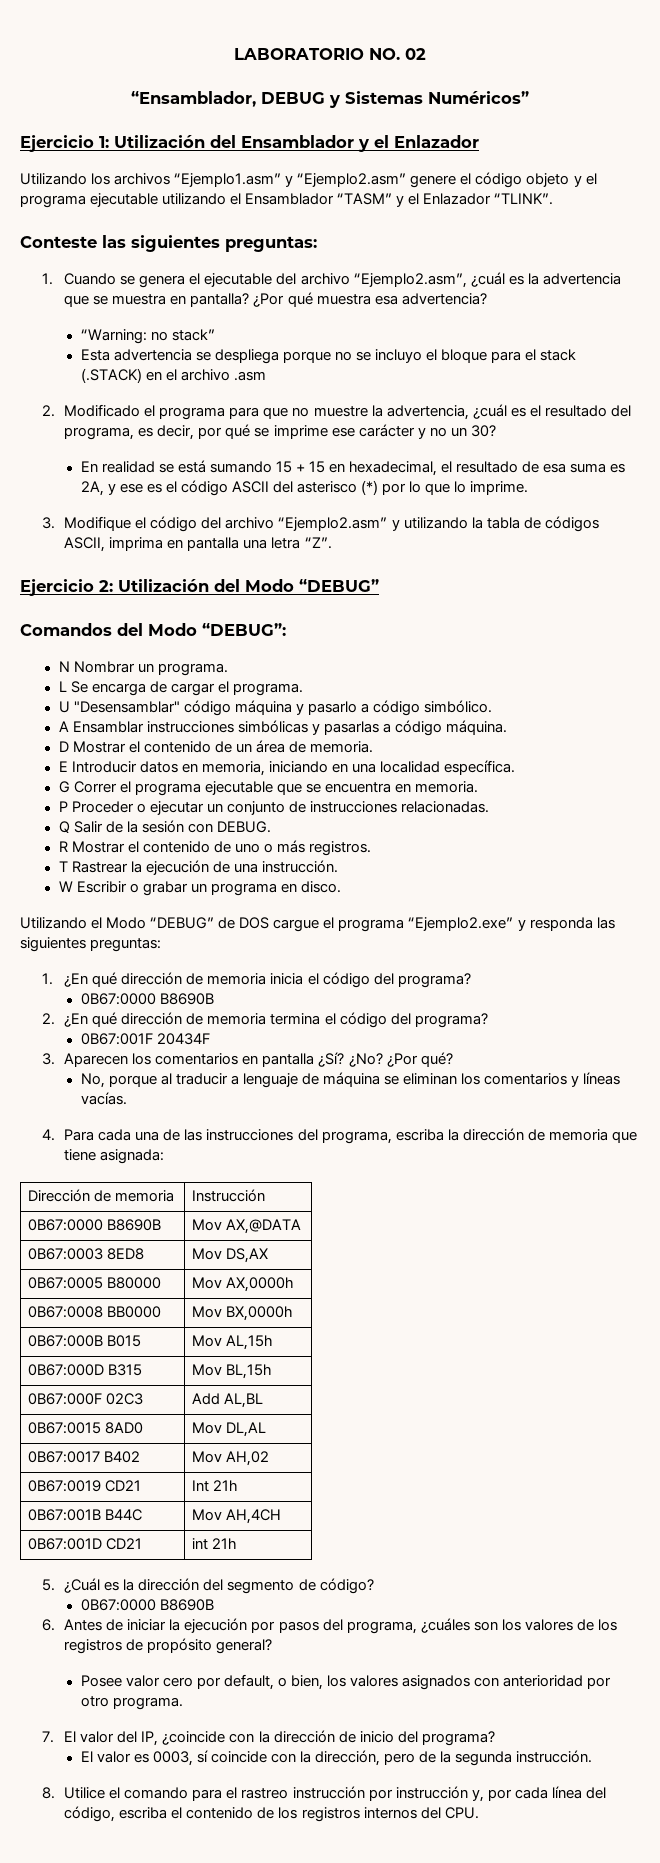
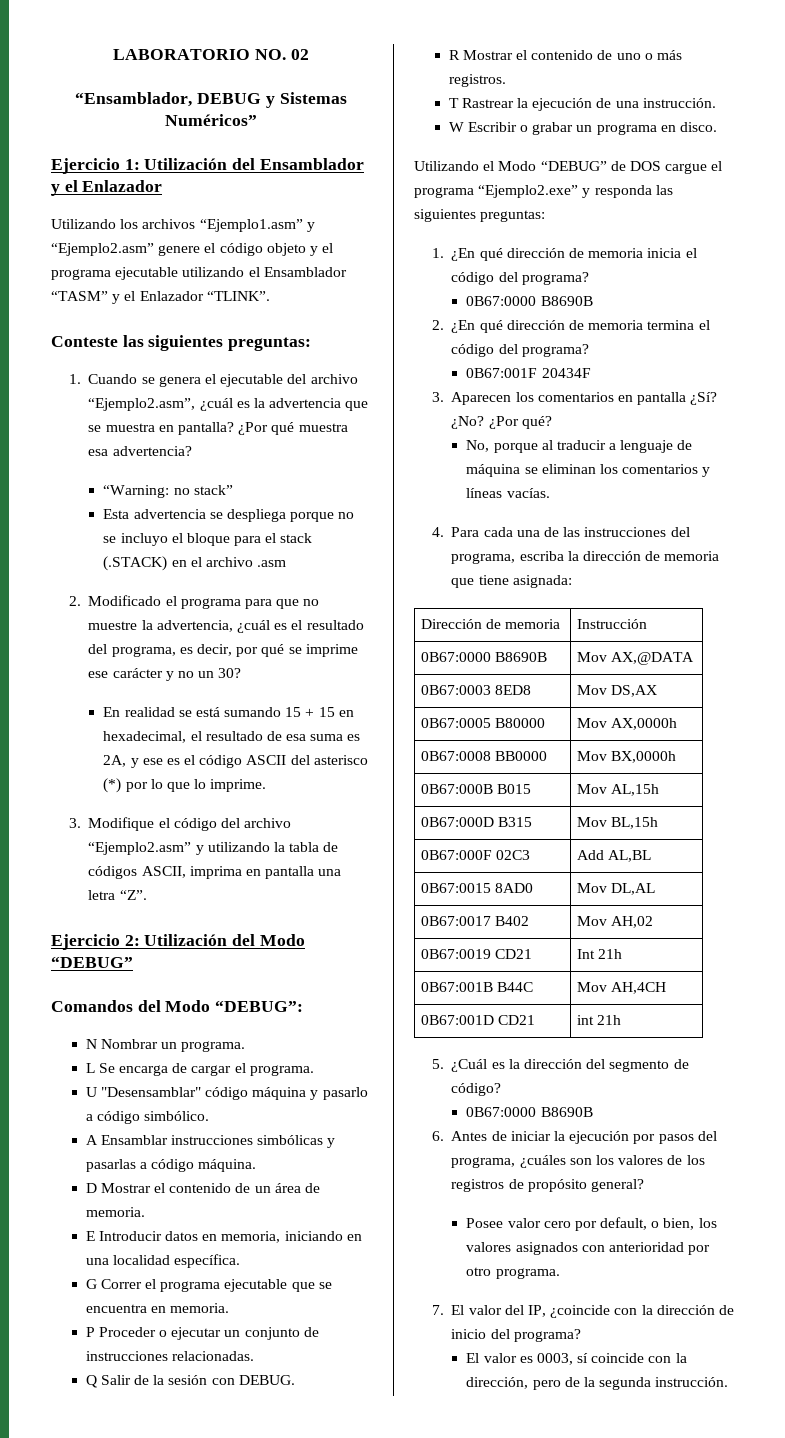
- 8. Utilice el comando para el rastreo instrucción por instrucción y, por cada línea del código, escriba el contenido de los registros internos del CPU.

